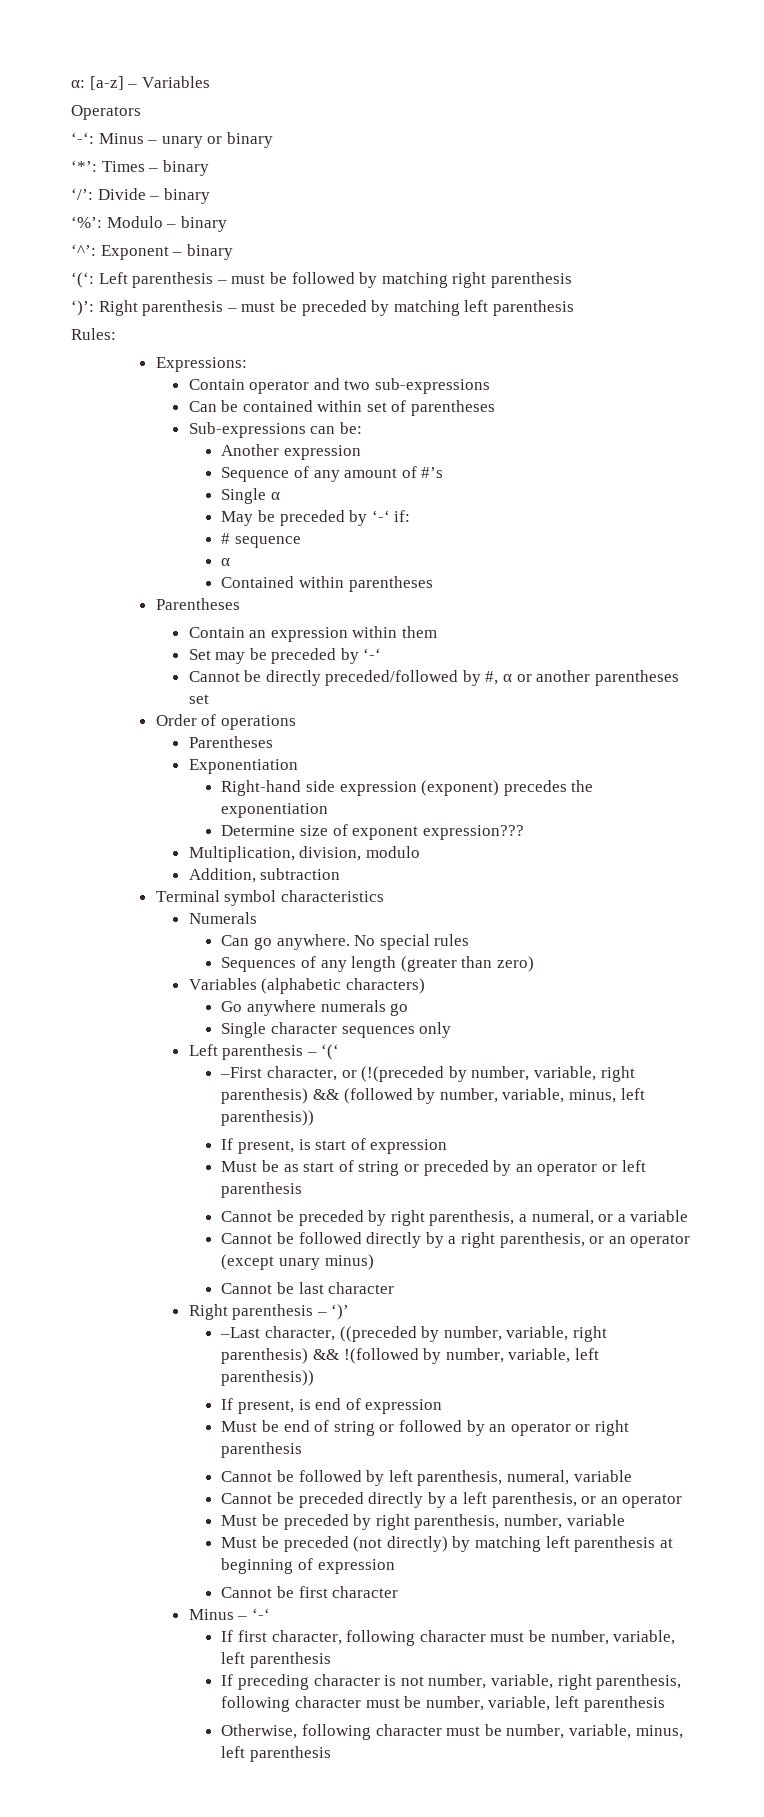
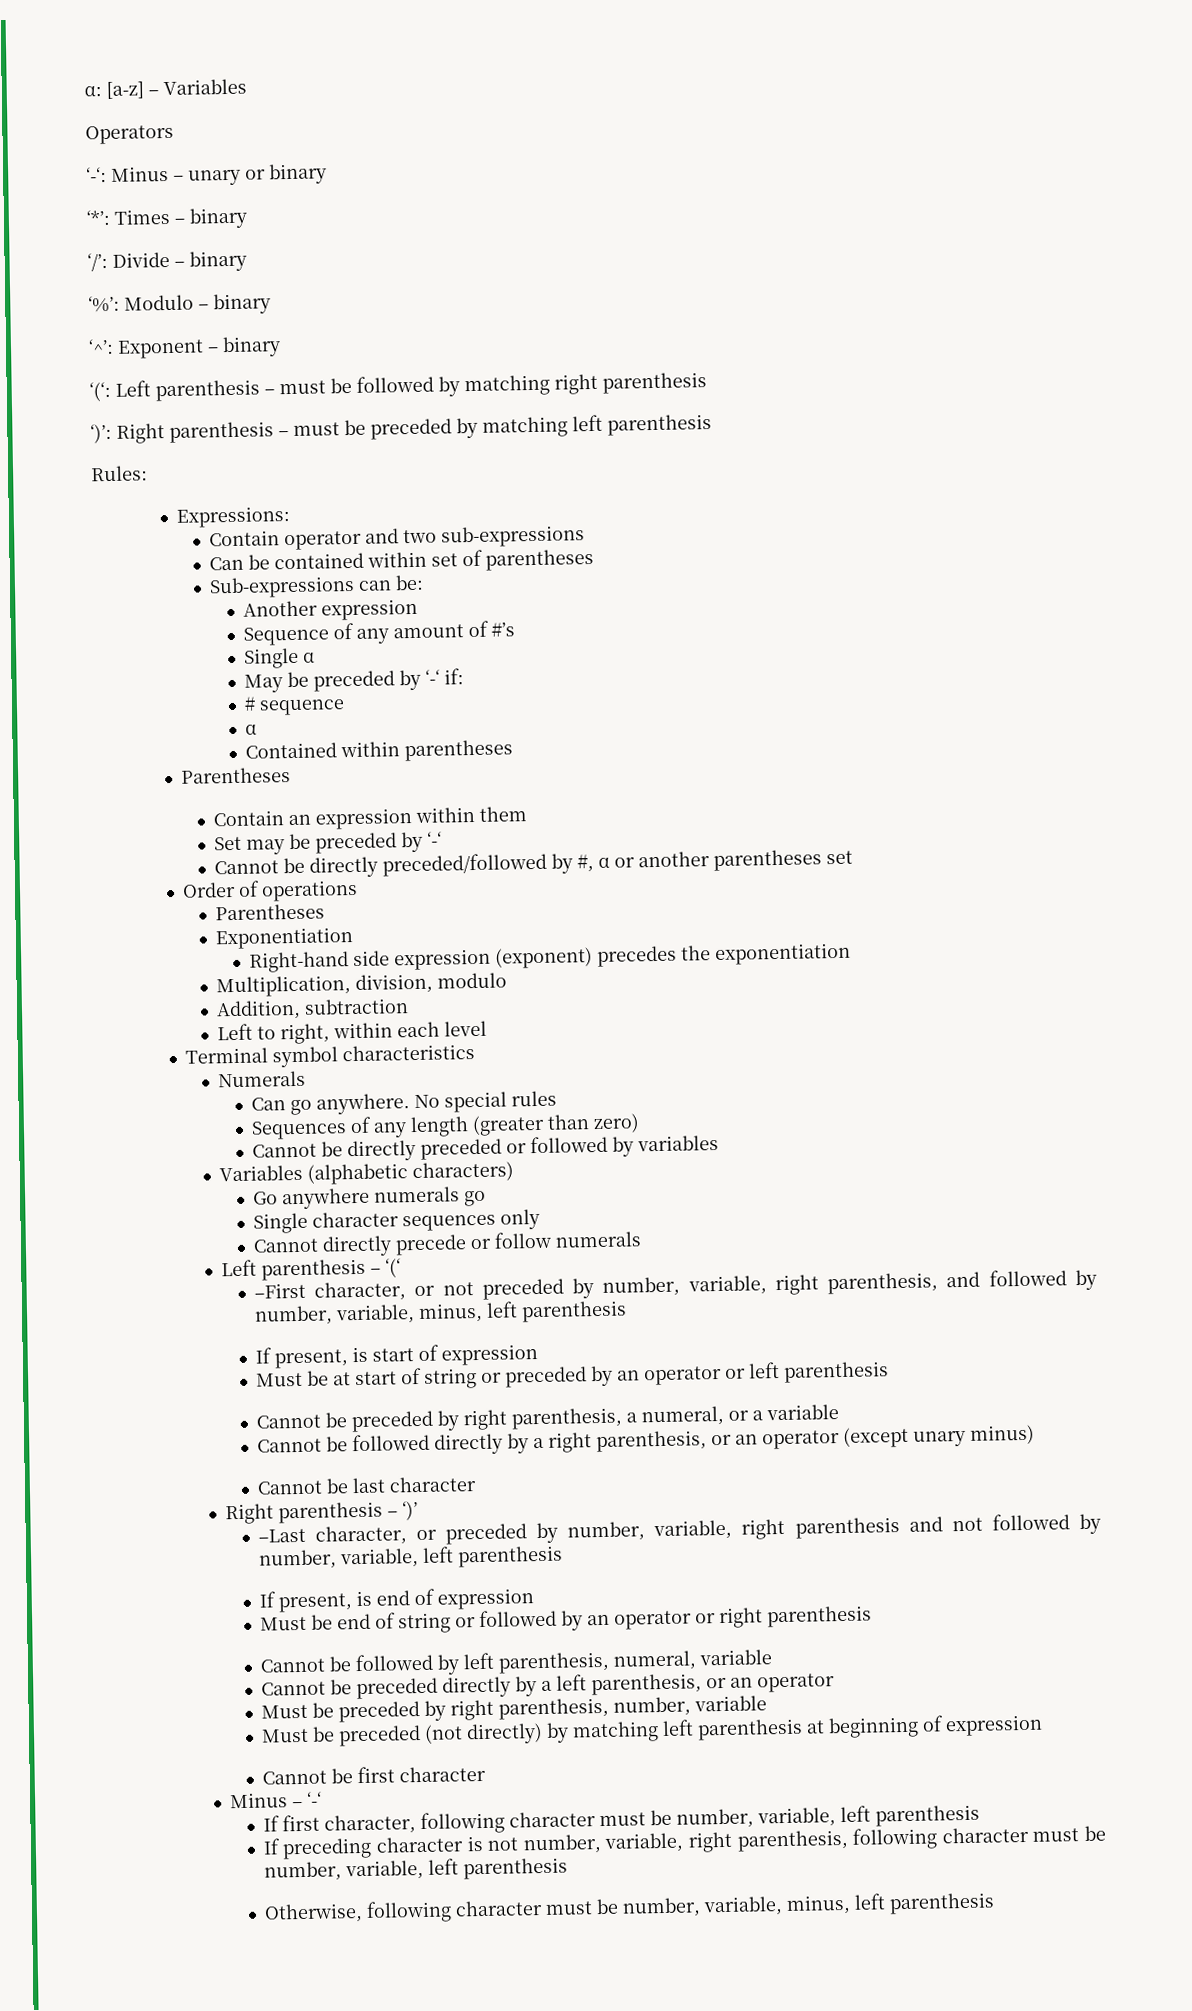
- Determine size of exponent expression???
+ Left to right, within each level
+ Cannot be directly preceded or followed by variables
+ Cannot directly precede or follow numerals
- –First character, or (!(preceded by number, variable, right parenthesis) && (followed by number, variable, minus, left parenthesis))
+ –First character, or not preceded by number, variable, right parenthesis, and followed by number, variable, minus, left parenthesis
- Must be as start of string or preceded by an operator or left parenthesis
+ Must be at start of string or preceded by an operator or left parenthesis
- –Last character, ((preceded by number, variable, right parenthesis) && !(followed by number, variable, left parenthesis))
+ –Last character, or preceded by number, variable, right parenthesis and not followed by number, variable, left parenthesis

